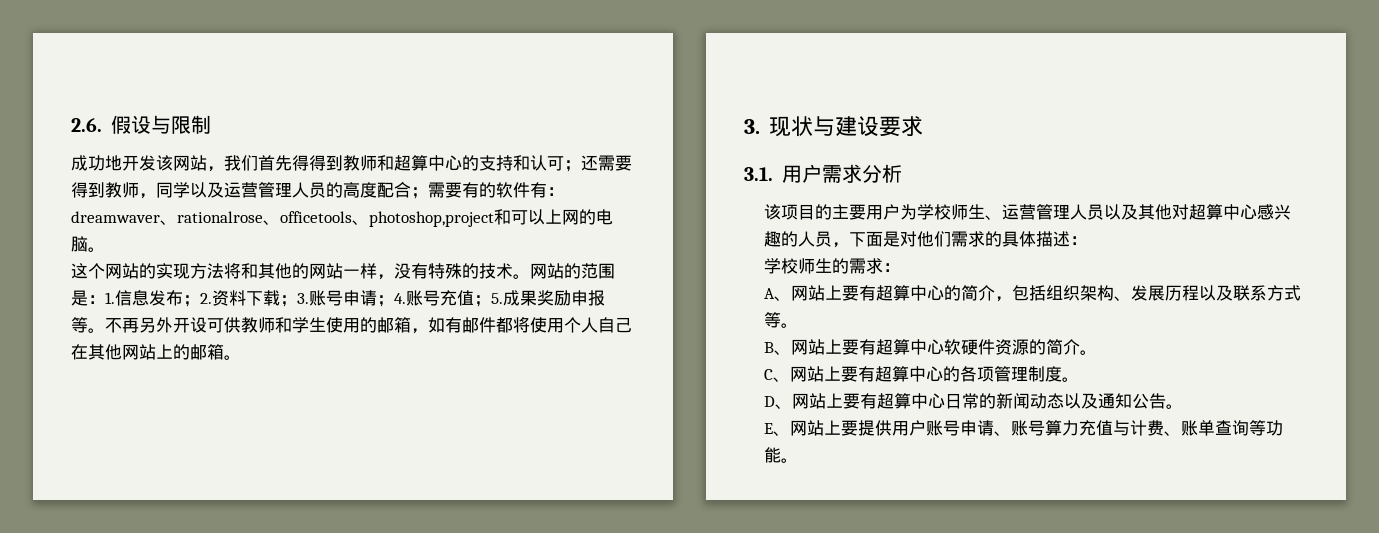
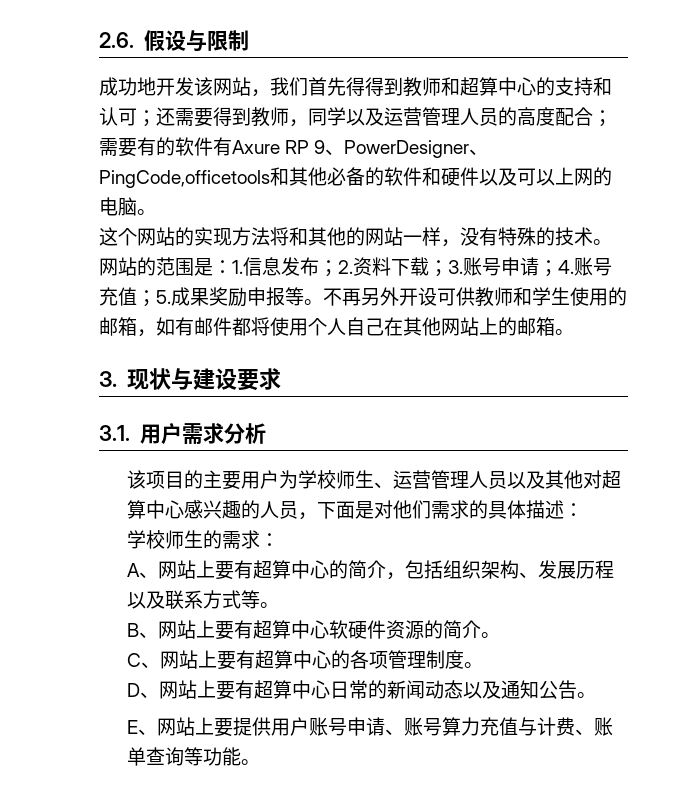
- 成功地开发该网站，我们首先得得到教师和超算中心的支持和认可；还需要得到教师，同学以及运营管理人员的高度配合；需要有的软件有：dreamwaver、rationalrose、officetools、photoshop,project和可以上网的电脑。
+ 成功地开发该网站，我们首先得得到教师和超算中心的支持和认可；还需要得到教师，同学以及运营管理人员的高度配合；需要有的软件有Axure RP 9、PowerDesigner、PingCode,officetools和其他必备的软件和硬件以及可以上网的电脑。

